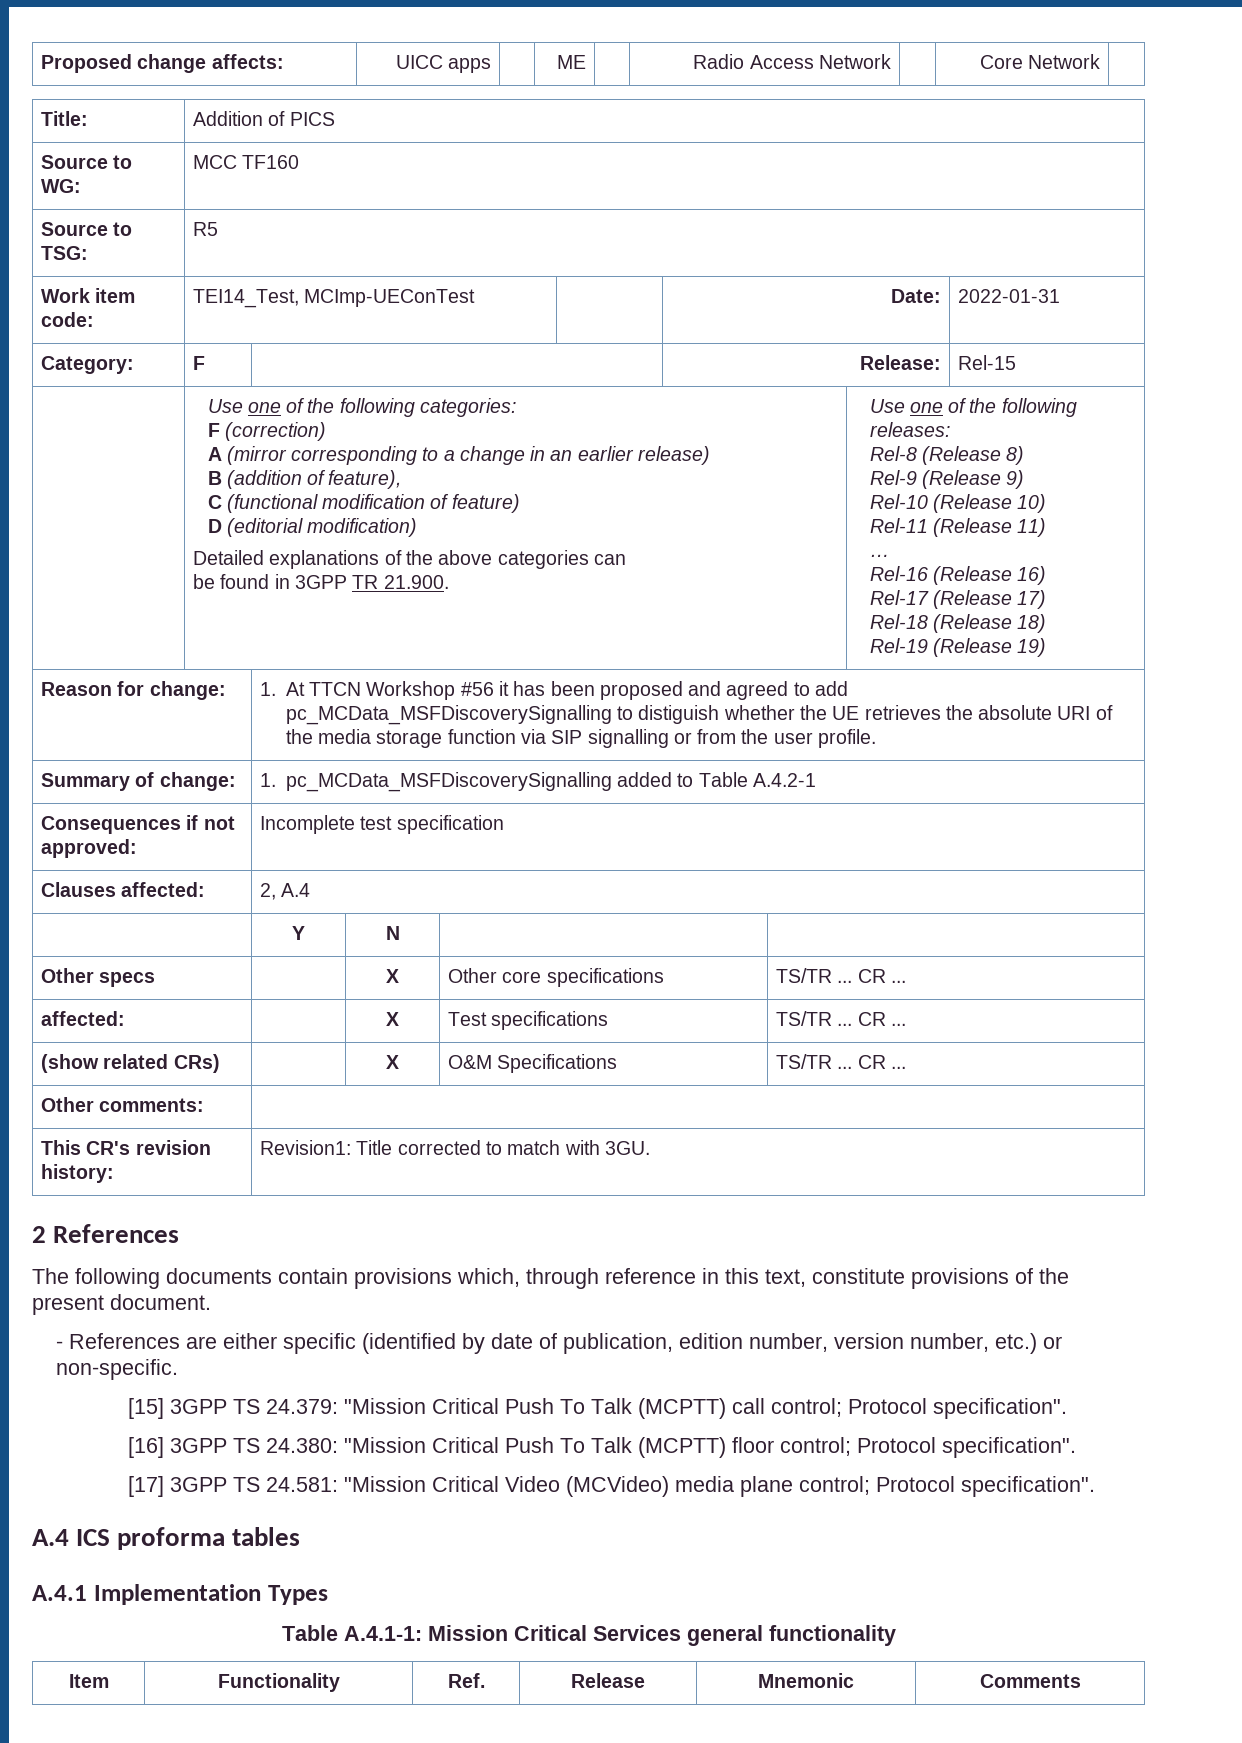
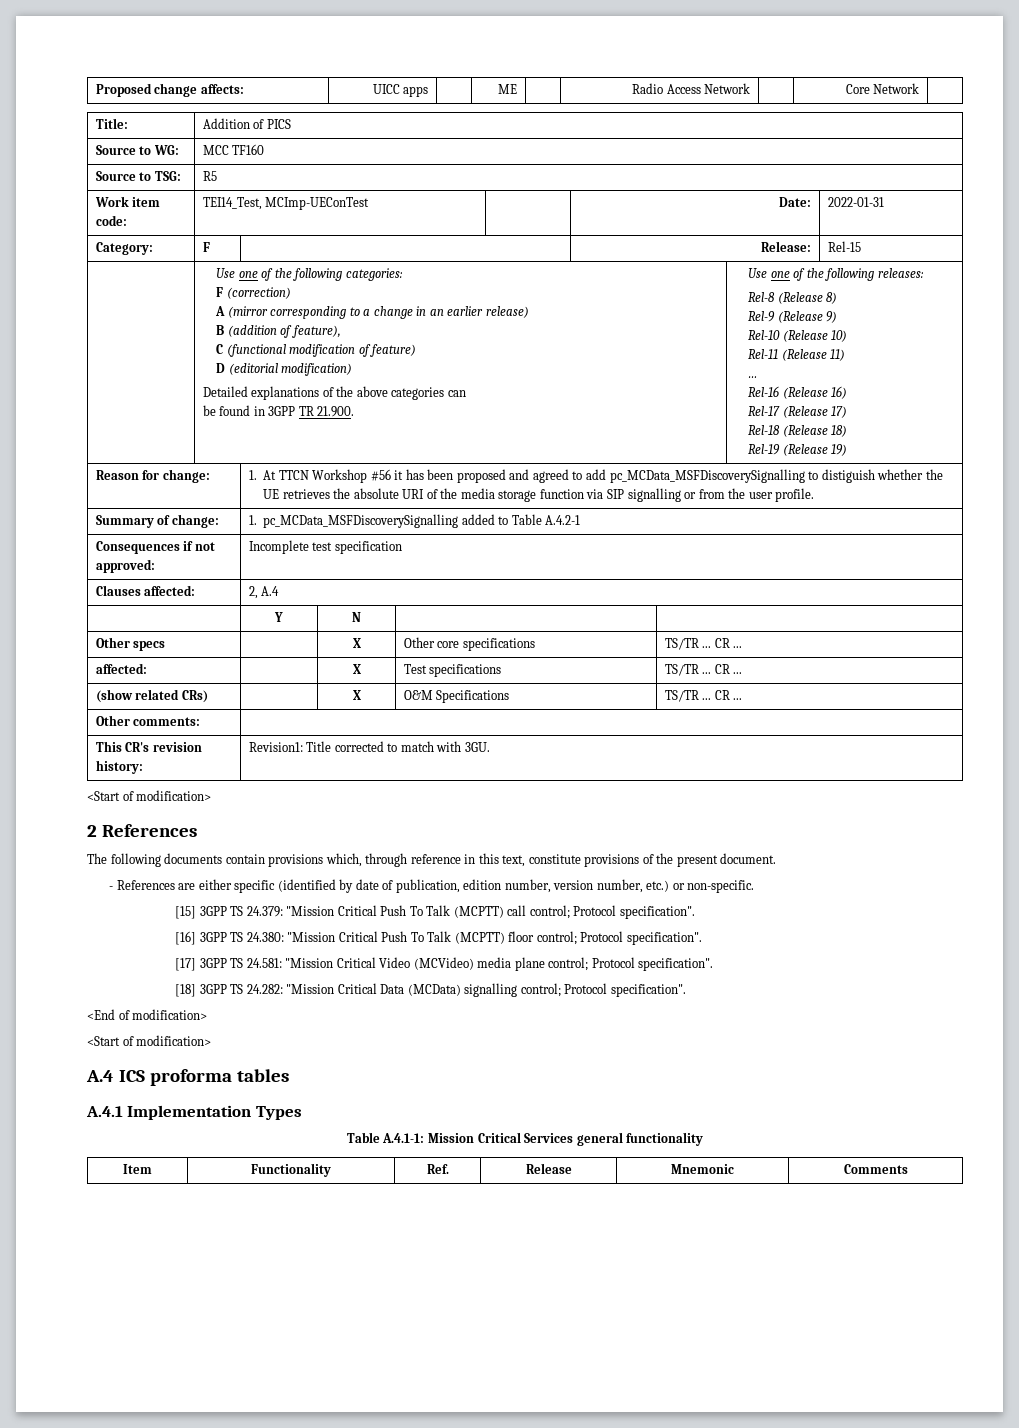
  This CR's revision history: | Revision1: Title corrected to match with 3GU.
+ <Start of modification>
+ [18] 3GPP TS 24.282: "Mission Critical Data (MCData) signalling control; Protocol specification".
+ <End of modification>
+ <Start of modification>

